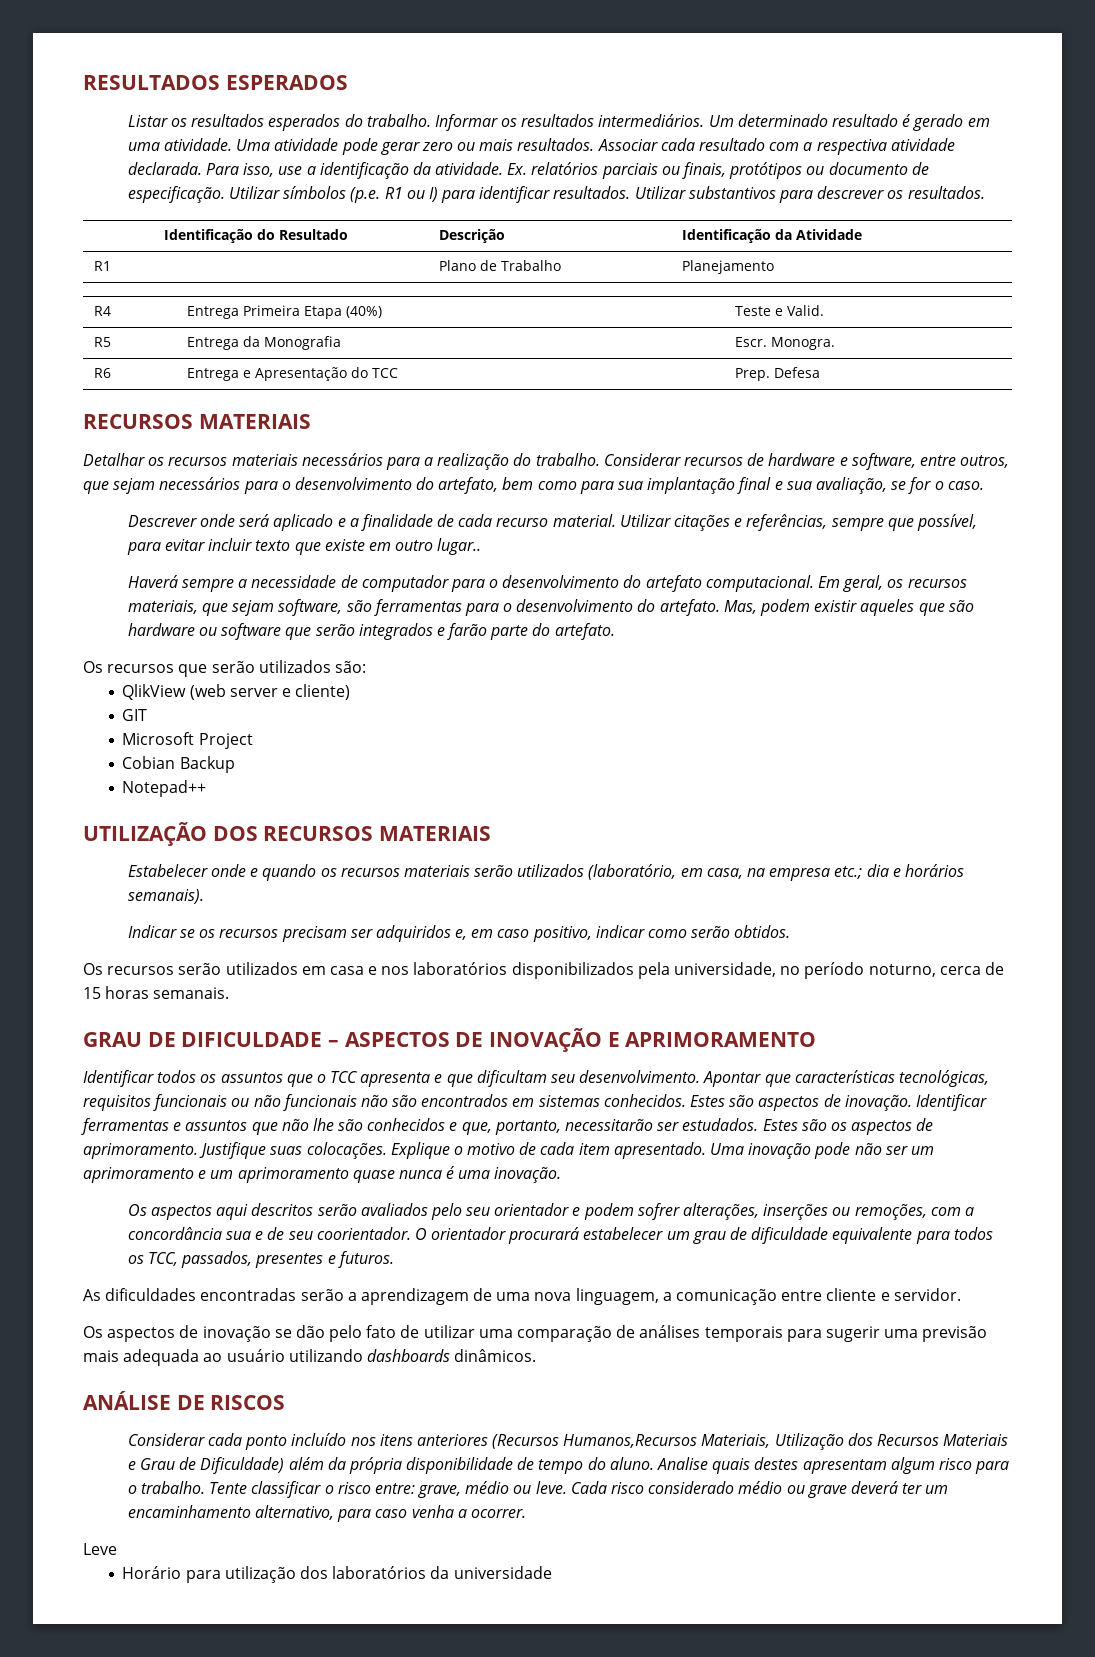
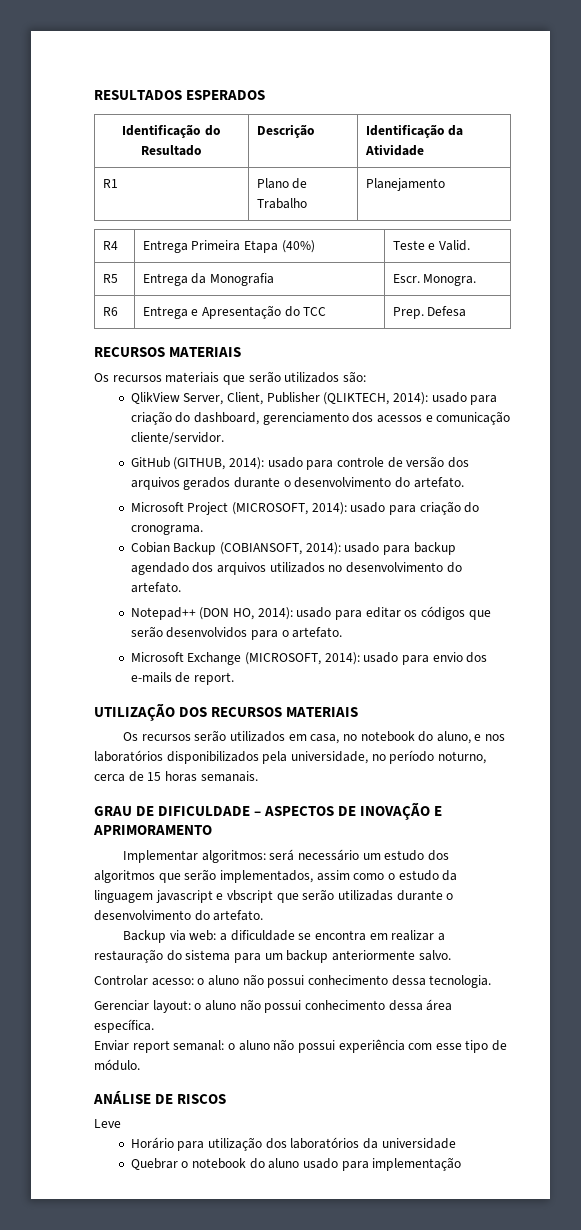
- Listar os resultados esperados do trabalho. Informar os resultados intermediários. Um determinado resultado é gerado em uma atividade. Uma atividade pode gerar zero ou mais resultados. Associar cada resultado com a respectiva atividade declarada. Para isso, use a identificação da atividade. Ex. relatórios parciais ou finais, protótipos ou documento de especificação. Utilizar símbolos (p.e. R1 ou I) para identificar resultados. Utilizar substantivos para descrever os resultados.
- Detalhar os recursos materiais necessários para a realização do trabalho. Considerar recursos de hardware e software, entre outros, que sejam necessários para o desenvolvimento do artefato, bem como para sua implantação final e sua avaliação, se for o caso.
- Descrever onde será aplicado e a finalidade de cada recurso material. Utilizar citações e referências, sempre que possível, para evitar incluir texto que existe em outro lugar..
- Haverá sempre a necessidade de computador para o desenvolvimento do artefato computacional. Em geral, os recursos materiais, que sejam software, são ferramentas para o desenvolvimento do artefato. Mas, podem existir aqueles que são hardware ou software que serão integrados e farão parte do artefato.
- Os recursos que serão utilizados são:
+ Os recursos materiais que serão utilizados são:
- QlikView (web server e cliente)
- GIT
- Microsoft Project
- Cobian Backup
- Notepad++
+ QlikView Server, Client, Publisher (QLIKTECH, 2014): usado para criação do dashboard, gerenciamento dos acessos e comunicação cliente/servidor.
+ GitHub (GITHUB, 2014): usado para controle de versão dos arquivos gerados durante o desenvolvimento do artefato.
+ Microsoft Project (MICROSOFT, 2014): usado para criação do cronograma.
+ Cobian Backup (COBIANSOFT, 2014): usado para backup agendado dos arquivos utilizados no desenvolvimento do artefato.
+ Notepad++ (DON HO, 2014): usado para editar os códigos que serão desenvolvidos para o artefato.
+ Microsoft Exchange (MICROSOFT, 2014): usado para envio dos e-mails de report.
  UTILIZAÇÃO DOS RECURSOS MATERIAIS
- Estabelecer onde e quando os recursos materiais serão utilizados (laboratório, em casa, na empresa etc.; dia e horários semanais).
- Indicar se os recursos precisam ser adquiridos e, em caso positivo, indicar como serão obtidos.
- Os recursos serão utilizados em casa e nos laboratórios disponibilizados pela universidade, no período noturno, cerca de 15 horas semanais.
+ Os recursos serão utilizados em casa, no notebook do aluno, e nos laboratórios disponibilizados pela universidade, no período noturno, cerca de 15 horas semanais.
- Identificar todos os assuntos que o TCC apresenta e que dificultam seu desenvolvimento. Apontar que características tecnológicas, requisitos funcionais ou não funcionais não são encontrados em sistemas conhecidos. Estes são aspectos de inovação. Identificar ferramentas e assuntos que não lhe são conhecidos e que, portanto, necessitarão ser estudados. Estes são os aspectos de aprimoramento. Justifique suas colocações. Explique o motivo de cada item apresentado. Uma inovação pode não ser um aprimoramento e um aprimoramento quase nunca é uma inovação.
- Os aspectos aqui descritos serão avaliados pelo seu orientador e podem sofrer alterações, inserções ou remoções, com a concordância sua e de seu coorientador. O orientador procurará estabelecer um grau de dificuldade equivalente para todos os TCC, passados, presentes e futuros.
- As dificuldades encontradas serão a aprendizagem de uma nova linguagem, a comunicação entre cliente e servidor.
- Os aspectos de inovação se dão pelo fato de utilizar uma comparação de análises temporais para sugerir uma previsão mais adequada ao usuário utilizando dashboards dinâmicos.
+ Implementar algoritmos: será necessário um estudo dos algoritmos que serão implementados, assim como o estudo da linguagem javascript e vbscript que serão utilizadas durante o desenvolvimento do artefato.
+ Backup via web: a dificuldade se encontra em realizar a restauração do sistema para um backup anteriormente salvo.
+ Controlar acesso: o aluno não possui conhecimento dessa tecnologia.
+ Gerenciar layout: o aluno não possui conhecimento dessa área específica.
+ Enviar report semanal: o aluno não possui experiência com esse tipo de módulo.
  ANÁLISE DE RISCOS
- Considerar cada ponto incluído nos itens anteriores (Recursos Humanos,Recursos Materiais, Utilização dos Recursos Materiais e Grau de Dificuldade) além da própria disponibilidade de tempo do aluno. Analise quais destes apresentam algum risco para o trabalho. Tente classificar o risco entre: grave, médio ou leve. Cada risco considerado médio ou grave deverá ter um encaminhamento alternativo, para caso venha a ocorrer.
+ Quebrar o notebook do aluno usado para implementação

